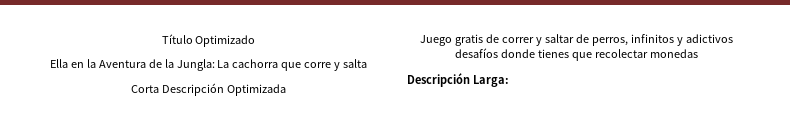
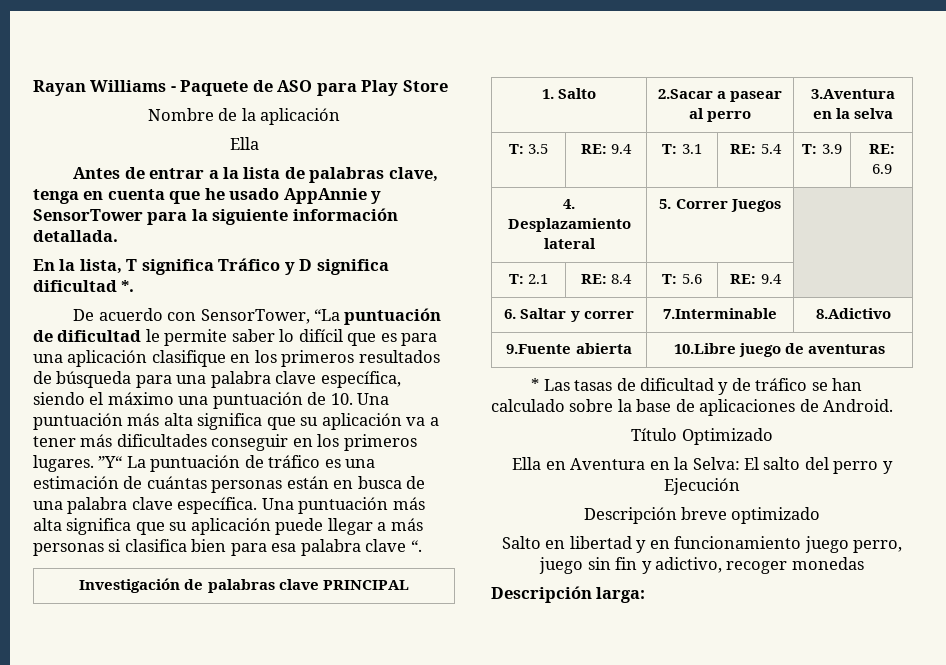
+ Rayan Williams - Paquete de ASO para Play Store
+ Nombre de la aplicación
+ Ella
+ Antes de entrar a la lista de palabras clave, tenga en cuenta que he usado AppAnnie y SensorTower para la siguiente información detallada.
+ En la lista, T significa Tráfico y D significa dificultad *.
+ De acuerdo con SensorTower, “La puntuación de dificultad le permite saber lo difícil que es para una aplicación clasifique en los primeros resultados de búsqueda para una palabra clave específica, siendo el máximo una puntuación de 10. Una puntuación más alta significa que su aplicación va a tener más dificultades conseguir en los primeros lugares. ”Y“ La puntuación de tráfico es una estimación de cuántas personas están en busca de una palabra clave específica. Una puntuación más alta significa que su aplicación puede llegar a más personas si clasifica bien para esa palabra clave “.
+ Investigación de palabras clave PRINCIPAL
+ 1. Salto | 2.Sacar a pasear al perro | 3.Aventura en la selva
+ T: 3.5 | RE: 9.4 | T: 3.1 | RE: 5.4 | T: 3.9 | RE: 6.9
+ 4. Desplazamiento lateral | 5. Correr Juegos |
+ T: 2.1 | RE: 8.4 | T: 5.6 | RE: 9.4 |
+ 6. Saltar y correr | 7.Interminable | 8.Adictivo
+ 9.Fuente abierta | 10.Libre juego de aventuras
+ * Las tasas de dificultad y de tráfico se han calculado sobre la base de aplicaciones de Android.
  Título Optimizado
- Ella en la Aventura de la Jungla: La cachorra que corre y salta
- Corta Descripción Optimizada
- Juego gratis de correr y saltar de perros, infinitos y adictivos desafíos donde tienes que recolectar monedas
+ Ella en Aventura en la Selva: El salto del perro y Ejecución
+ Descripción breve optimizado
+ Salto en libertad y en funcionamiento juego perro, juego sin fin y adictivo, recoger monedas
- Descripción Larga:
+ Descripción larga:

